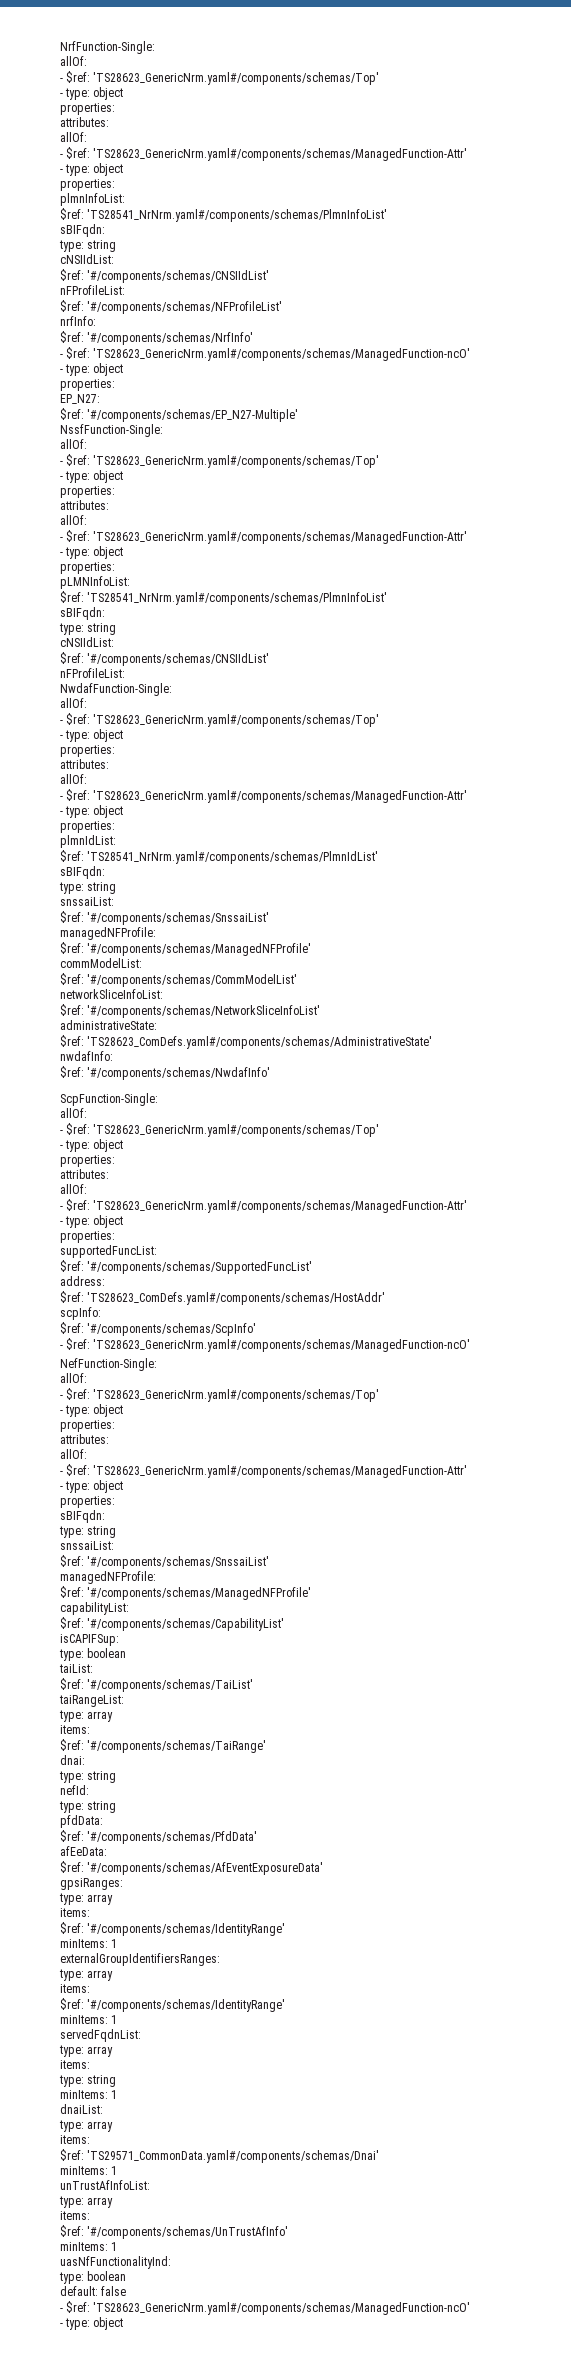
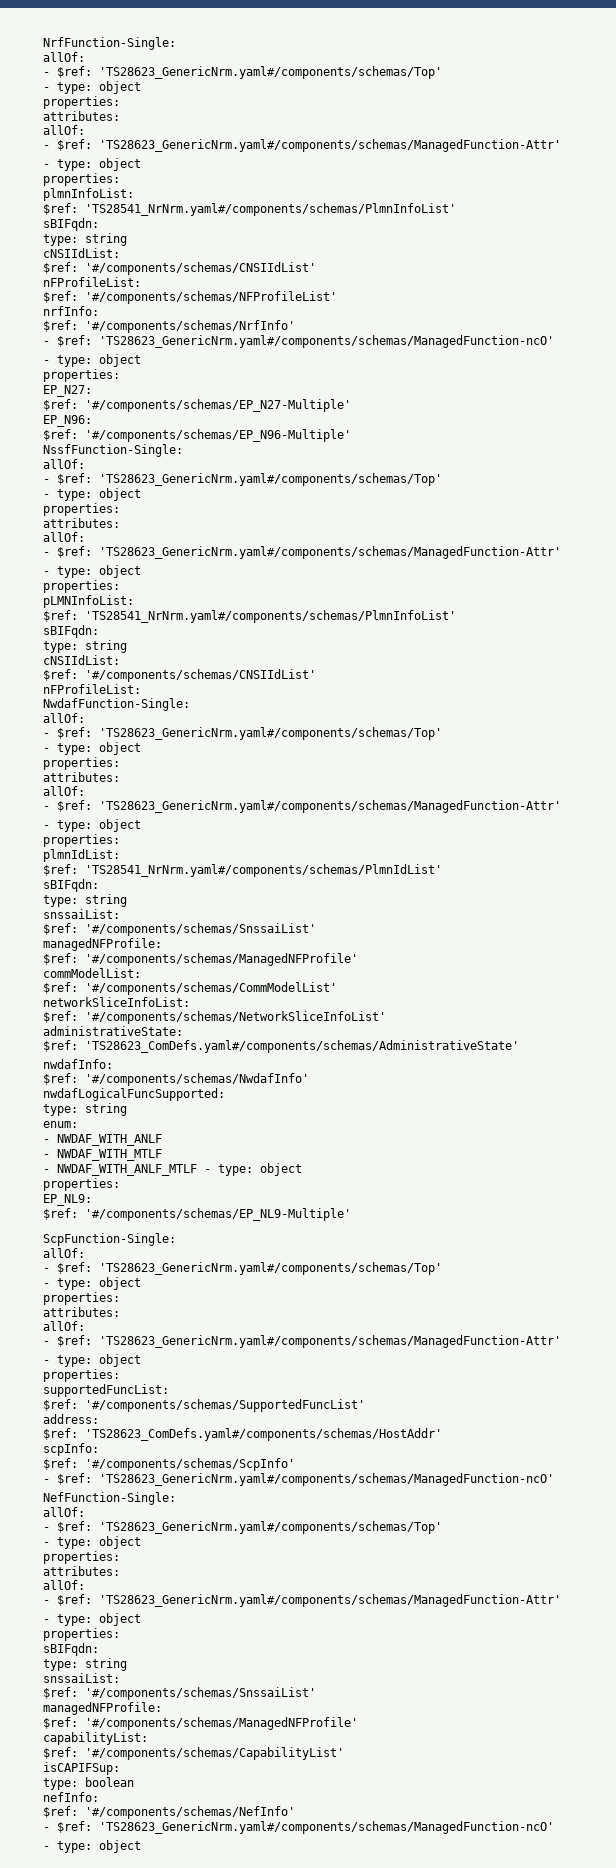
+ EP_N96:
+ $ref: '#/components/schemas/EP_N96-Multiple'
+ nwdafLogicalFuncSupported:
+ type: string
+ enum:
+ - NWDAF_WITH_ANLF
+ - NWDAF_WITH_MTLF
+ - NWDAF_WITH_ANLF_MTLF - type: object
+ properties:
+ EP_NL9:
+ $ref: '#/components/schemas/EP_NL9-Multiple'
- taiList:
- $ref: '#/components/schemas/TaiList'
- taiRangeList:
- type: array
- items:
- $ref: '#/components/schemas/TaiRange'
- dnai:
- type: string
- nefId:
- type: string
- pfdData:
- $ref: '#/components/schemas/PfdData'
- afEeData:
- $ref: '#/components/schemas/AfEventExposureData'
- gpsiRanges:
- type: array
- items:
- $ref: '#/components/schemas/IdentityRange'
- minItems: 1
- externalGroupIdentifiersRanges:
- type: array
- items:
- $ref: '#/components/schemas/IdentityRange'
- minItems: 1
- servedFqdnList:
- type: array
- items:
- type: string
- minItems: 1
- dnaiList:
- type: array
- items:
- $ref: 'TS29571_CommonData.yaml#/components/schemas/Dnai'
- minItems: 1
- unTrustAfInfoList:
- type: array
- items:
- $ref: '#/components/schemas/UnTrustAfInfo'
- minItems: 1
- uasNfFunctionalityInd:
- type: boolean
- default: false
+ nefInfo:
+ $ref: '#/components/schemas/NefInfo'

